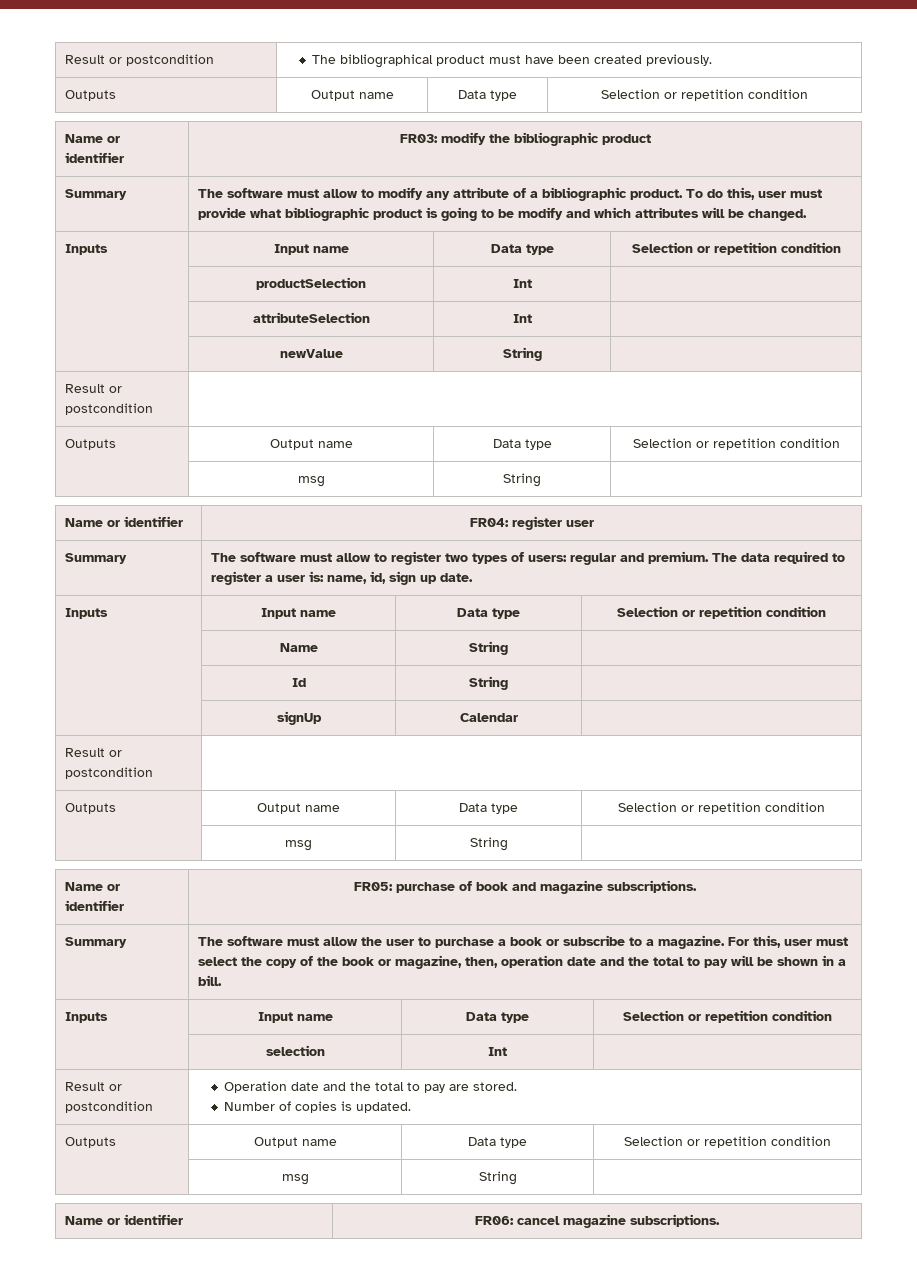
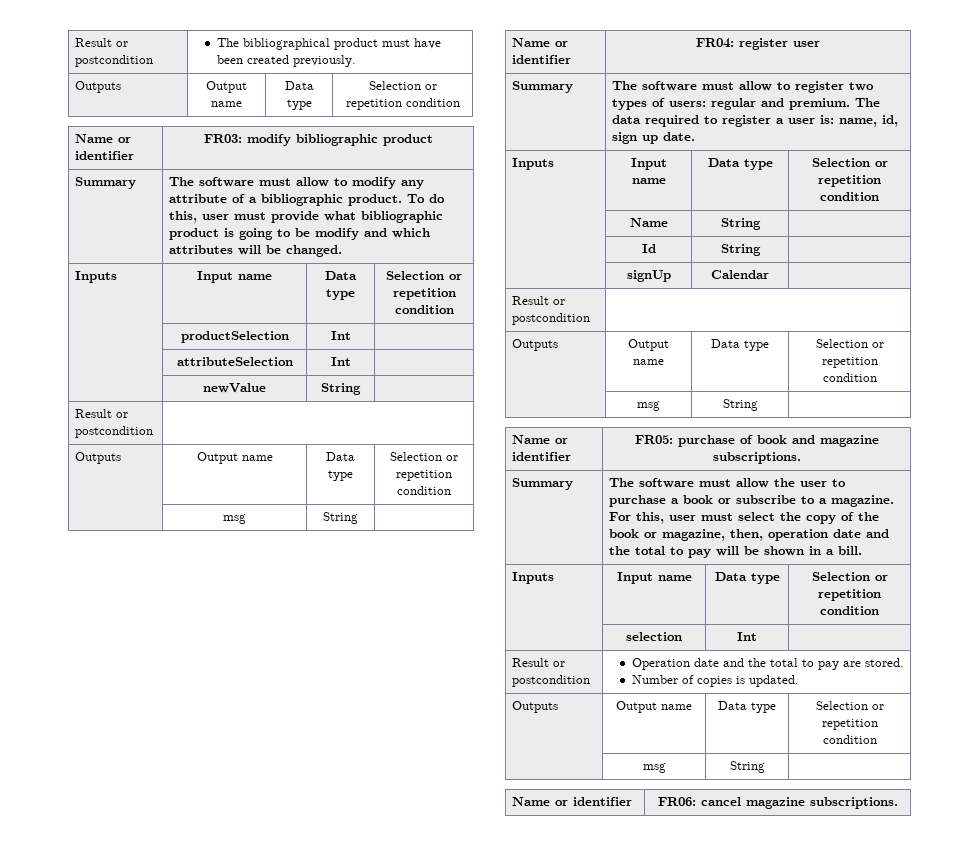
- Name or identifier | FR03: modify the bibliographic product
+ Name or identifier | FR03: modify bibliographic product

